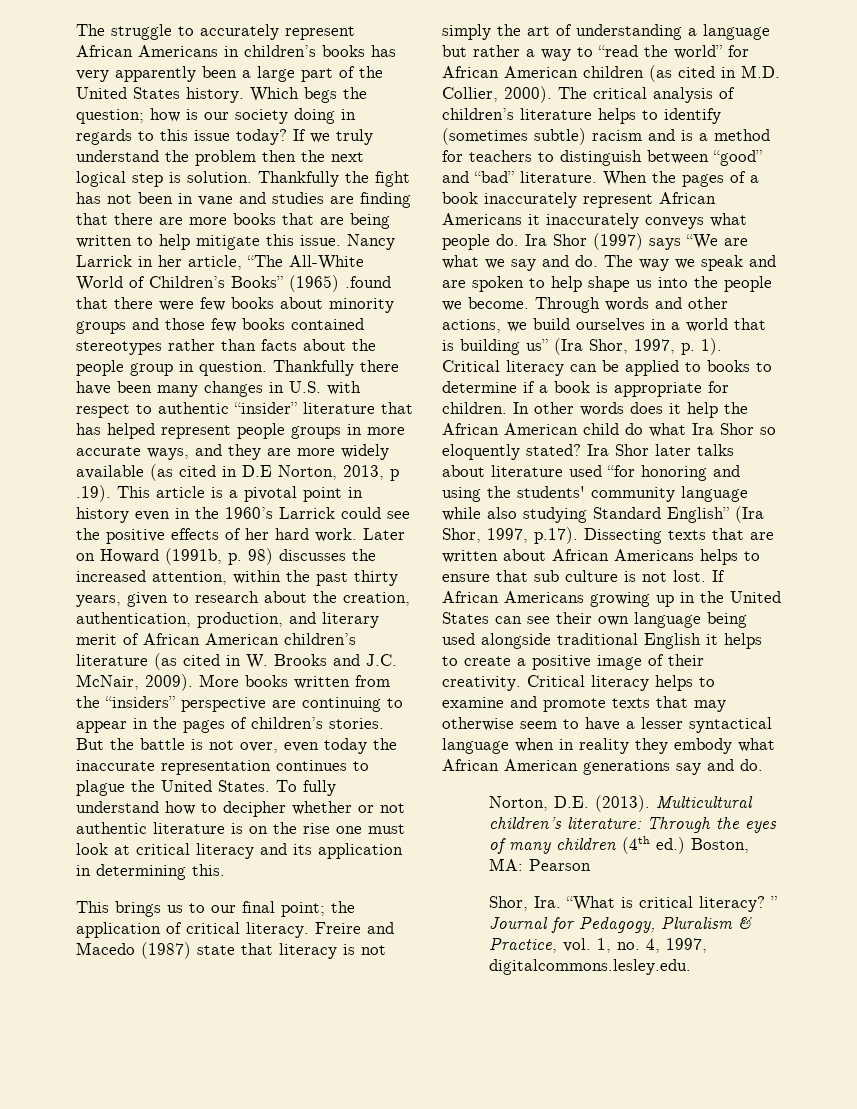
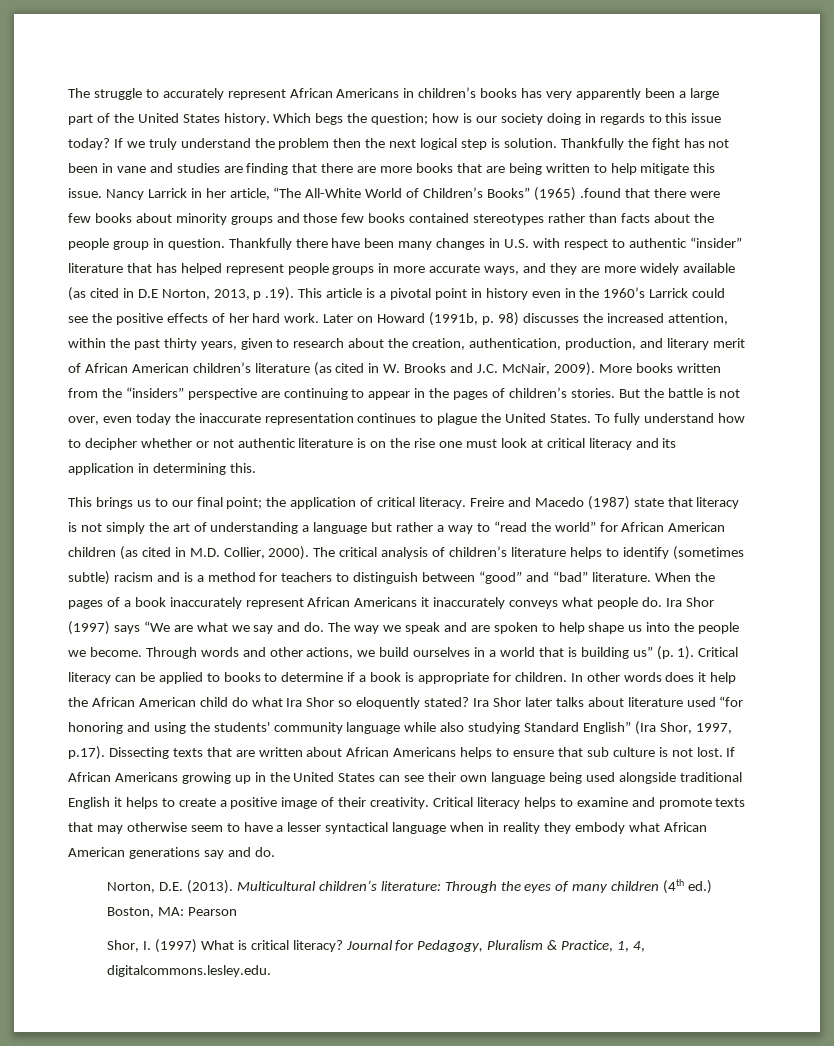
- Through words and other actions, we build ourselves in a world that is building us” (Ira Shor, 1997, p. 1).
+ Through words and other actions, we build ourselves in a world that is building us” (p. 1).
- Shor, Ira. “What is critical literacy? ” Journal for Pedagogy, Pluralism & Practice, vol. 1, no. 4, 1997, digitalcommons.lesley.edu.
+ Shor, I. (1997) What is critical literacy? Journal for Pedagogy, Pluralism & Practice, 1, 4, digitalcommons.lesley.edu.

